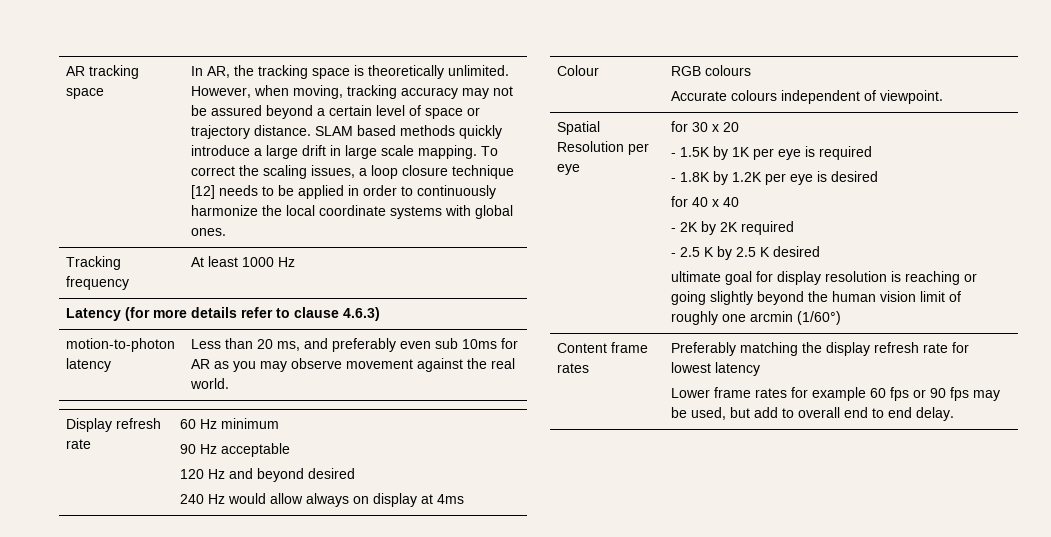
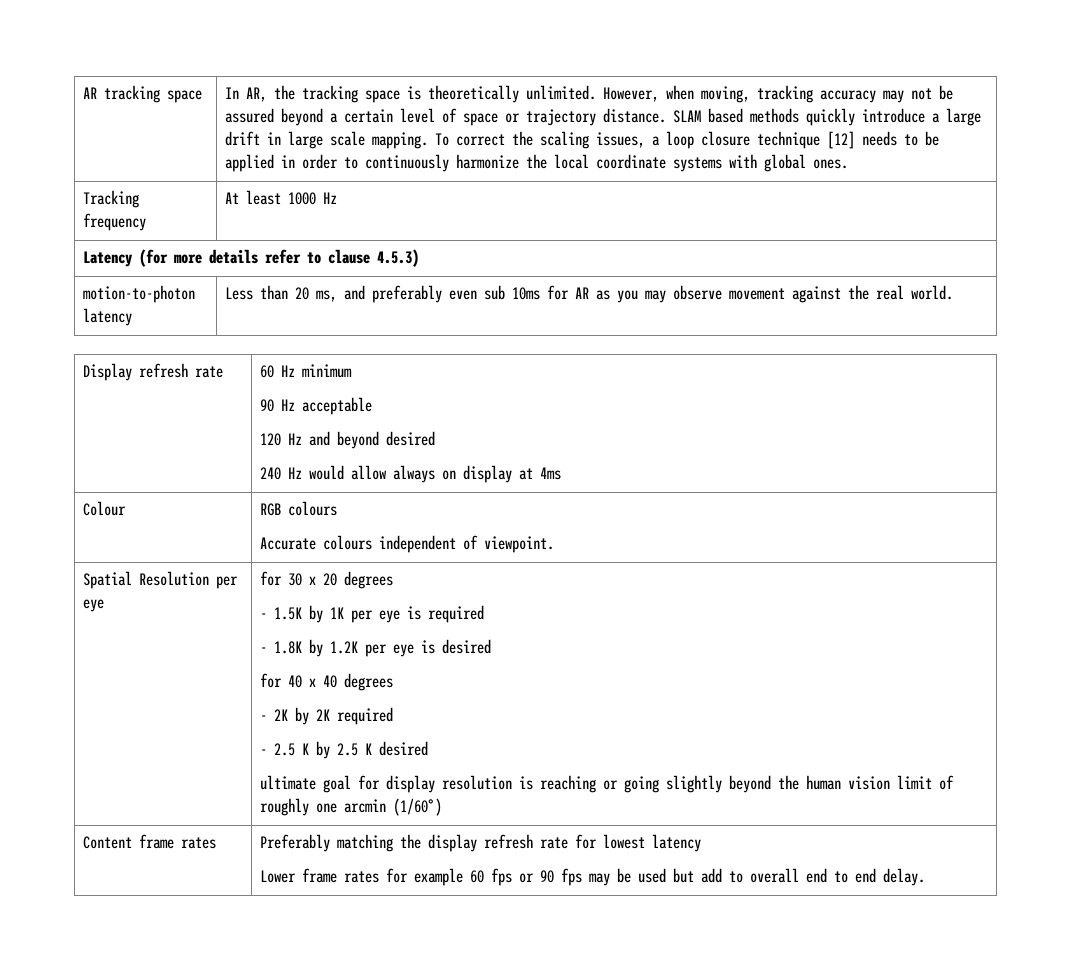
- Latency (for more details refer to clause 4.6.3)
+ Latency (for more details refer to clause 4.5.3)
- for 30 x 20
+ for 30 x 20 degrees
- for 40 x 40
+ for 40 x 40 degrees
  Content frame rates | Preferably matching the display refresh rate for lowest latency
- Lower frame rates for example 60 fps or 90 fps may be used, but add to overall end to end delay.
+ Lower frame rates for example 60 fps or 90 fps may be used but add to overall end to end delay.

